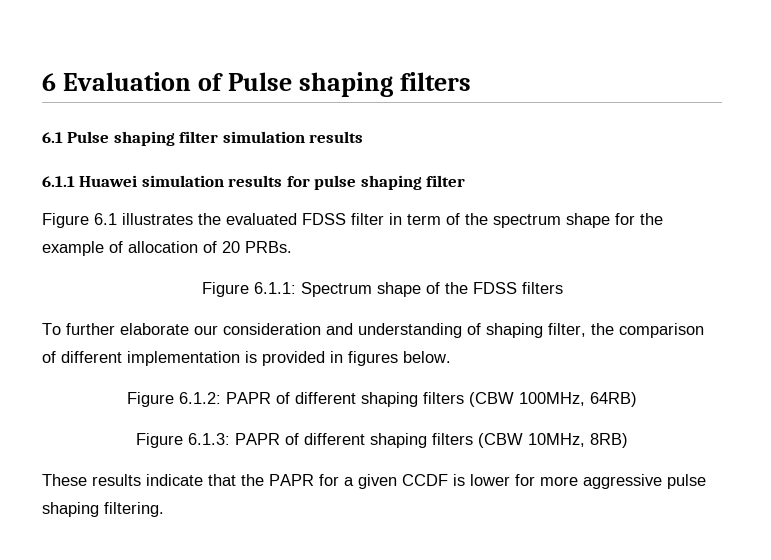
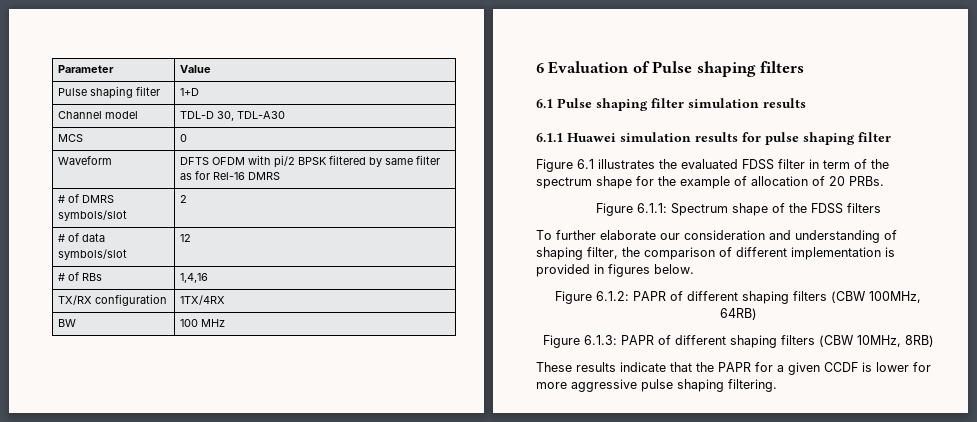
+ Parameter | Value
+ Pulse shaping filter | 1+D
+ Channel model | TDL-D 30, TDL-A30
+ MCS | 0
+ Waveform | DFTS OFDM with pi/2 BPSK filtered by same filter as for Rel-16 DMRS
+ # of DMRS symbols/slot | 2
+ # of data symbols/slot | 12
+ # of RBs | 1,4,16
+ TX/RX configuration | 1TX/4RX
+ BW | 100 MHz

